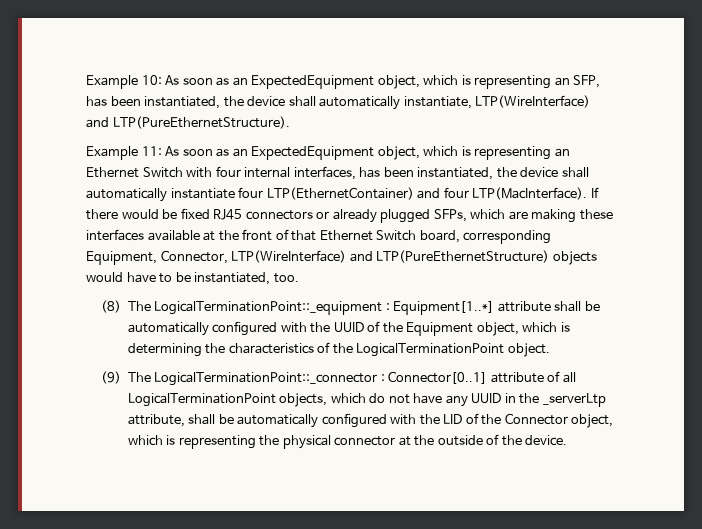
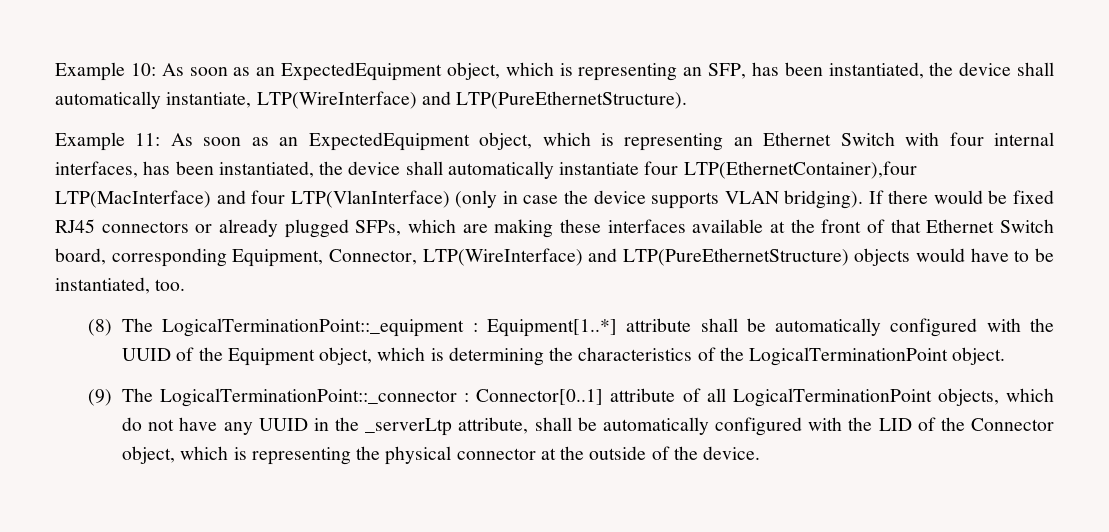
- Example 11: As soon as an ExpectedEquipment object, which is representing an Ethernet Switch with four internal interfaces, has been instantiated, the device shall automatically instantiate four LTP(EthernetContainer) and four LTP(MacInterface).
+ Example 11: As soon as an ExpectedEquipment object, which is representing an Ethernet Switch with four internal interfaces, has been instantiated, the device shall automatically instantiate four LTP(EthernetContainer),four LTP(MacInterface) and four LTP(VlanInterface) (only in case the device supports VLAN bridging).

